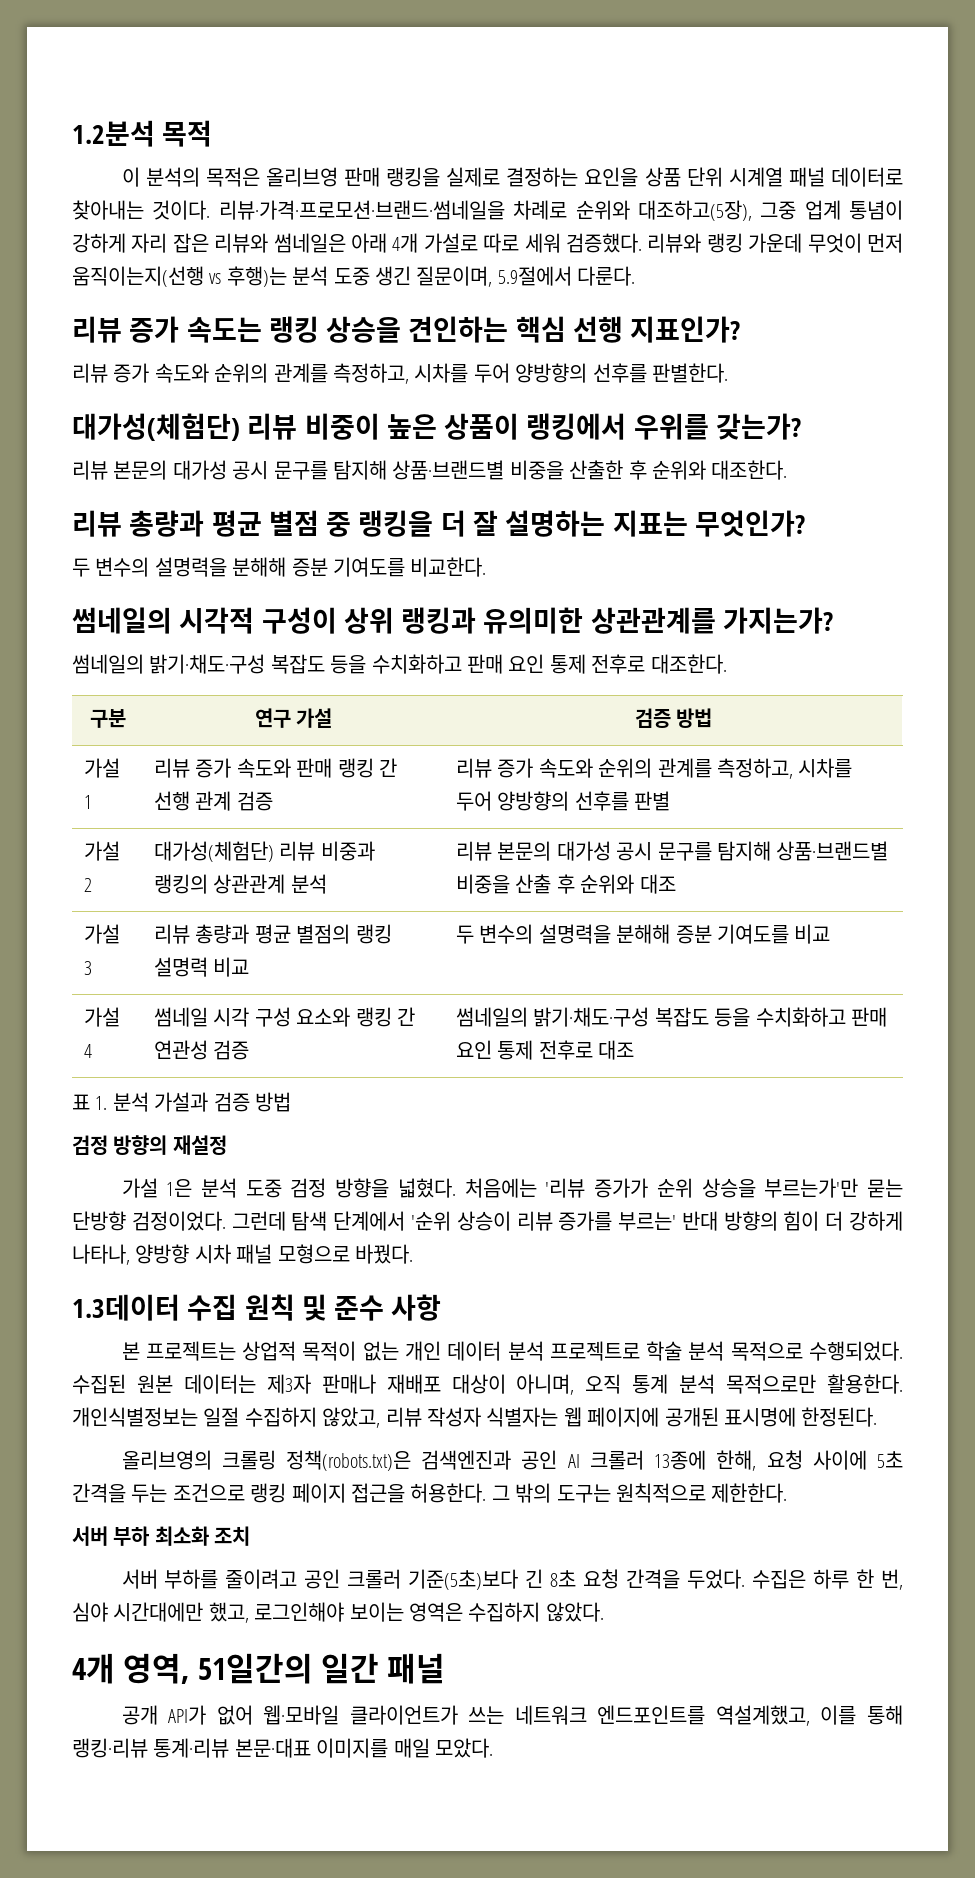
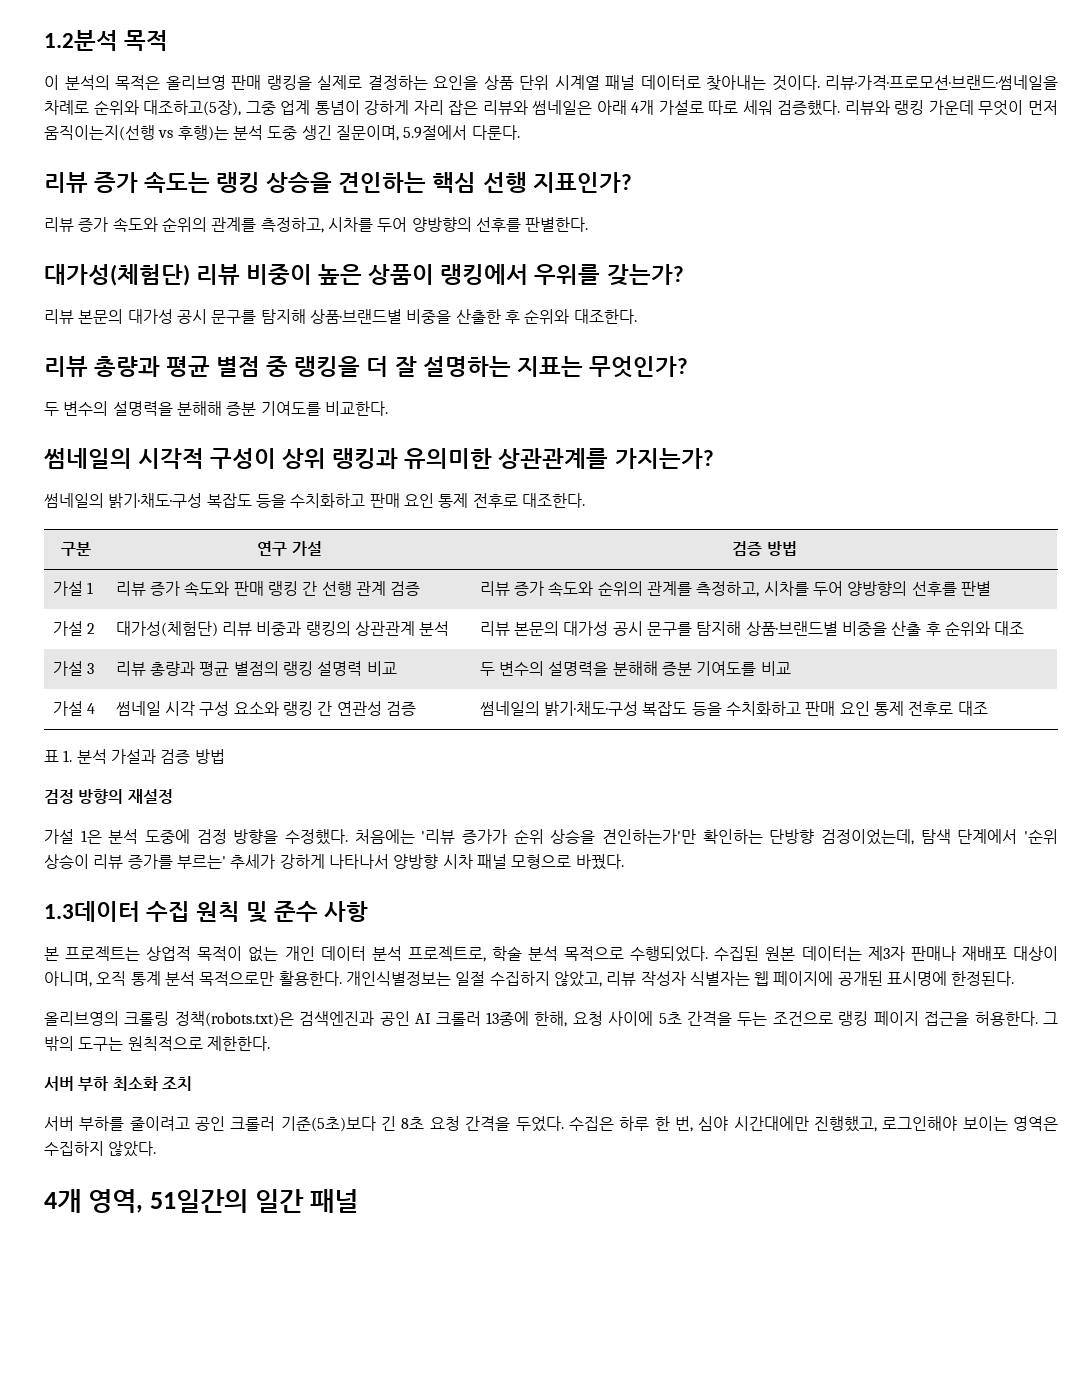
- 가설 1은 분석 도중 검정 방향을 넓혔다.
+ 가설 1은 분석 도중에 검정 방향을 수정했다.
- 처음에는 '리뷰 증가가 순위 상승을 부르는가'만 묻는 단방향 검정이었다. 그런데 탐색 단계에서 '순위 상승이 리뷰 증가를 부르는' 반대 방향의 힘이 더 강하게 나타나, 양방향 시차 패널 모형으로 바꿨다.
+ 처음에는 '리뷰 증가가 순위 상승을 견인하는가'만 확인하는 단방향 검정이었는데, 탐색 단계에서 '순위 상승이 리뷰 증가를 부르는' 추세가 강하게 나타나서 양방향 시차 패널 모형으로 바꿨다.
- 본 프로젝트는 상업적 목적이 없는 개인 데이터 분석 프로젝트로 학술 분석 목적으로 수행되었다.
+ 본 프로젝트는 상업적 목적이 없는 개인 데이터 분석 프로젝트로, 학술 분석 목적으로 수행되었다.
- 수집은 하루 한 번, 심야 시간대에만 했고, 로그인해야 보이는 영역은 수집하지 않았다.
+ 수집은 하루 한 번, 심야 시간대에만 진행했고, 로그인해야 보이는 영역은 수집하지 않았다.
- 공개 API가 없어 웹·모바일 클라이언트가 쓰는 네트워크 엔드포인트를 역설계했고, 이를 통해 랭킹·리뷰 통계·리뷰 본문·대표 이미지를 매일 모았다.

